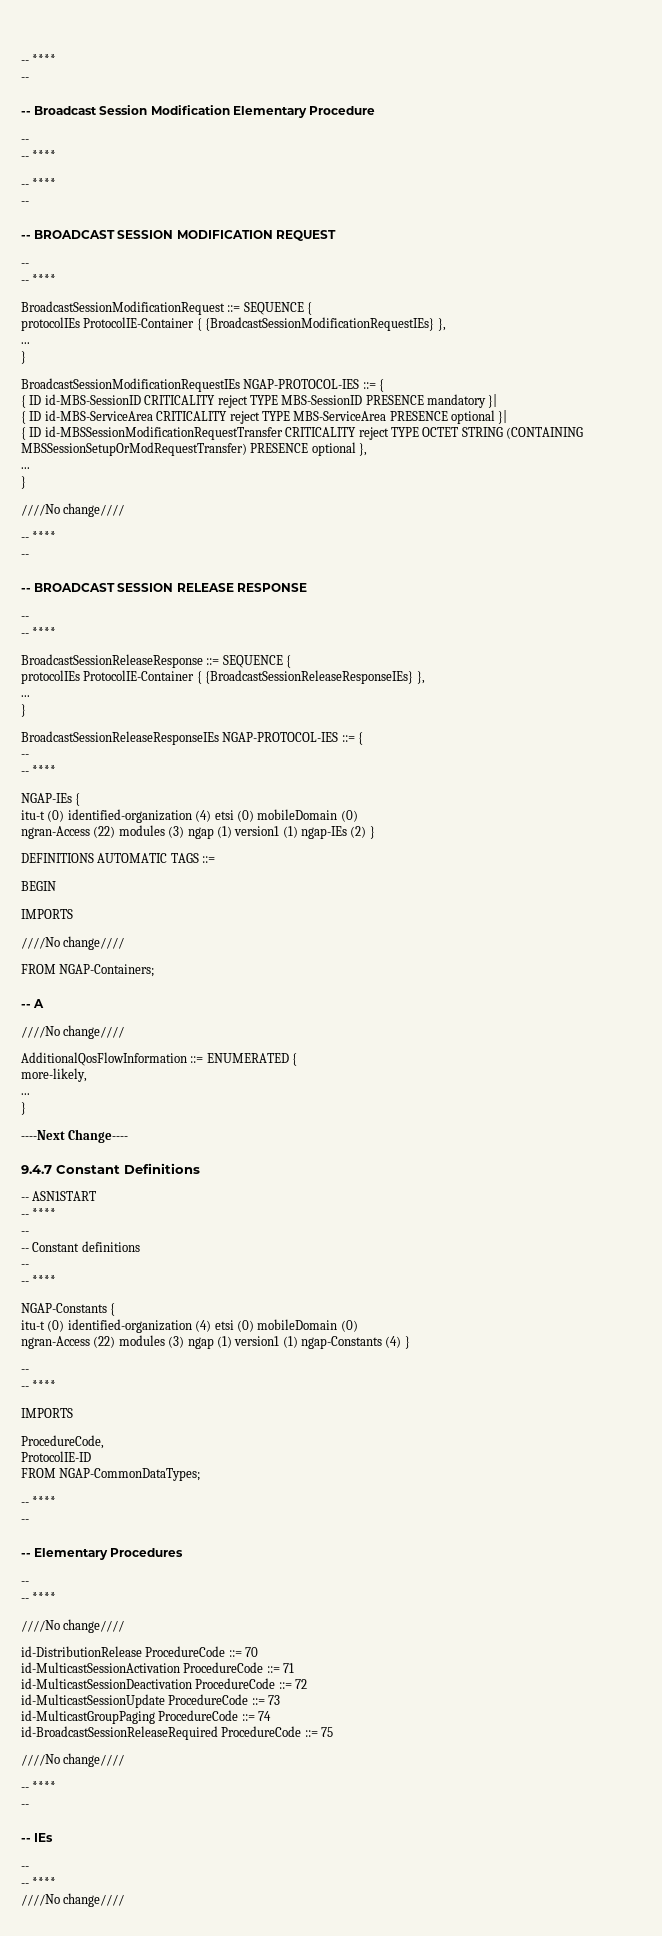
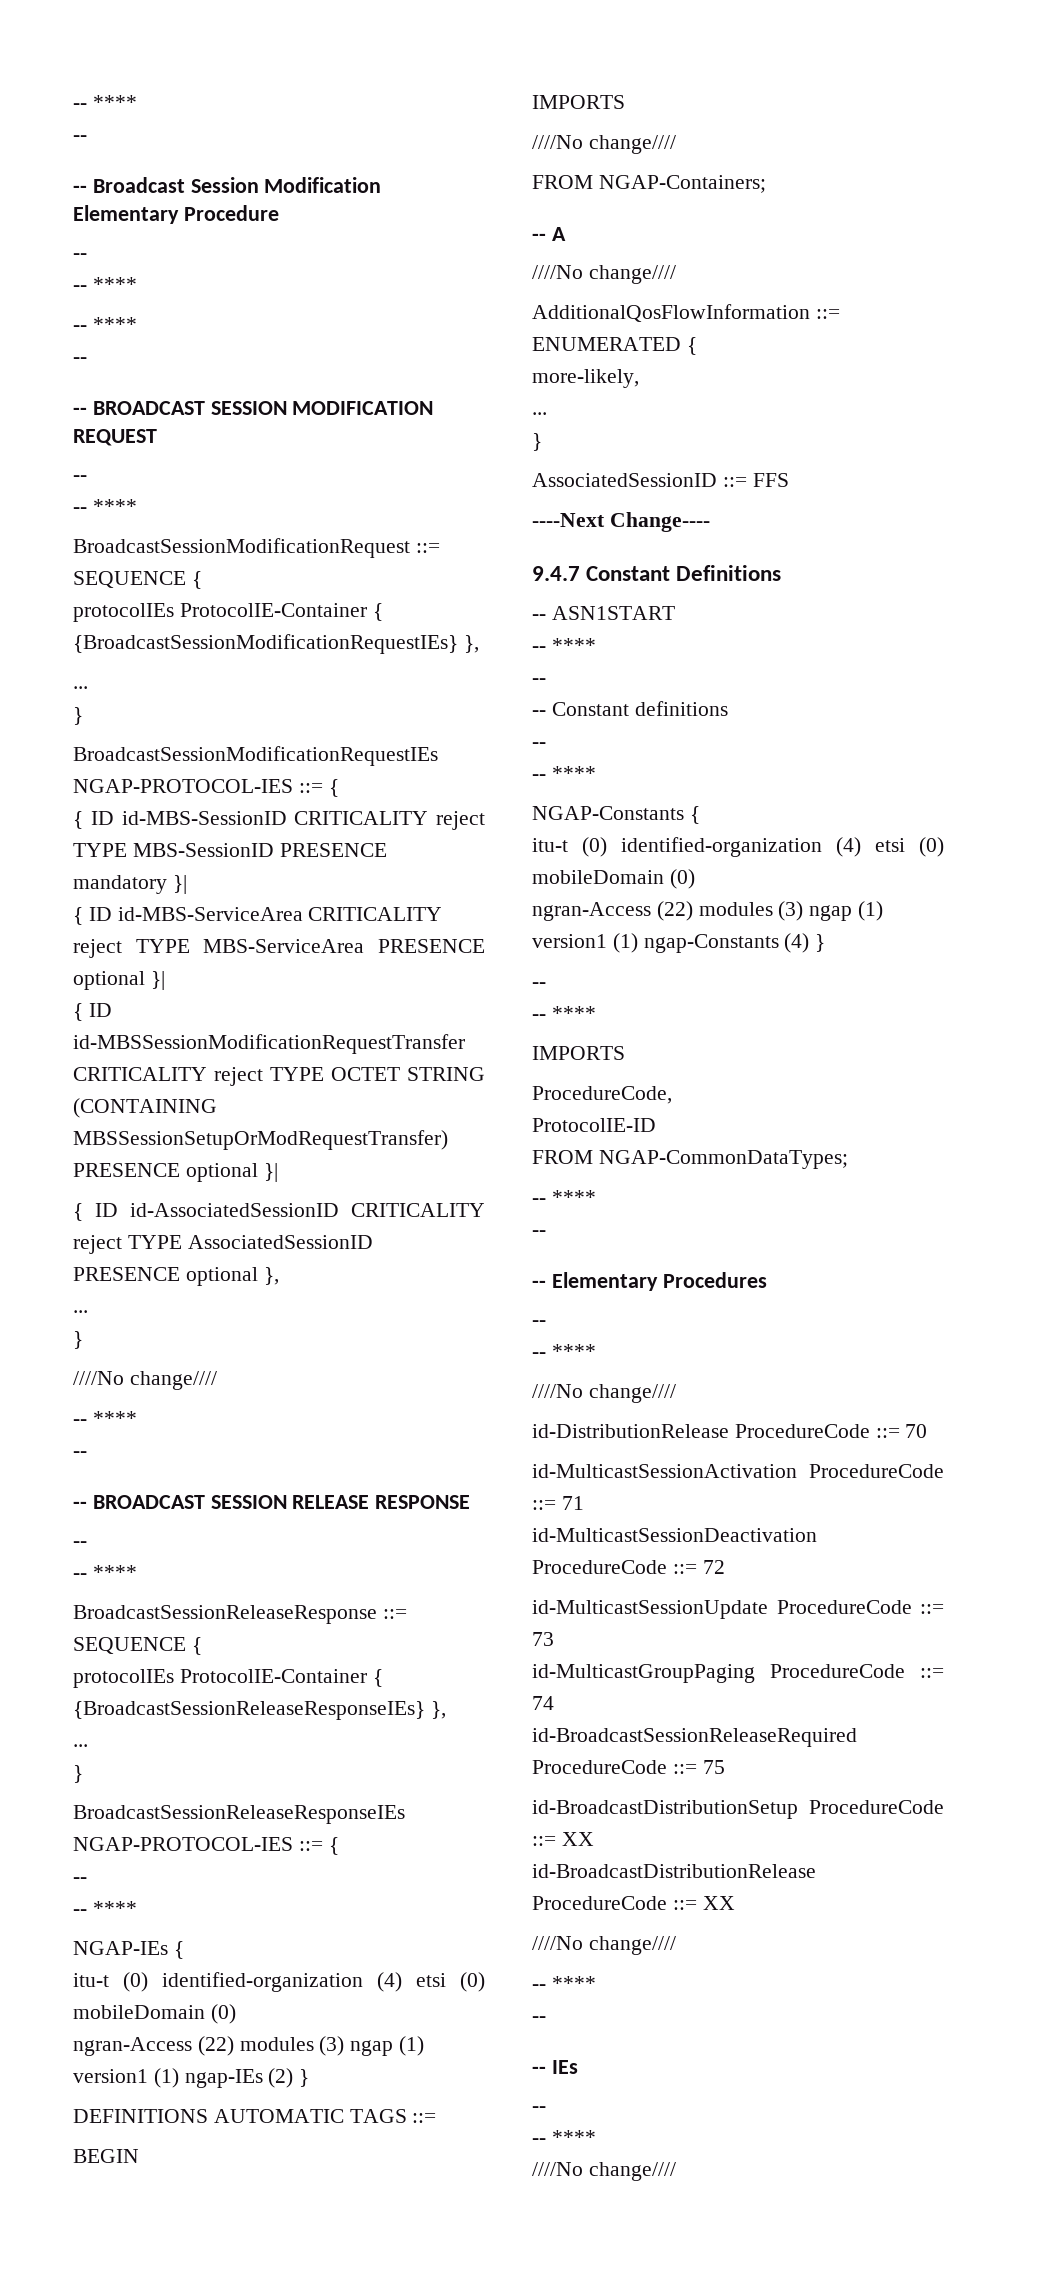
- { ID id-MBSSessionModificationRequestTransfer CRITICALITY reject TYPE OCTET STRING (CONTAINING MBSSessionSetupOrModRequestTransfer) PRESENCE optional },
+ { ID id-MBSSessionModificationRequestTransfer CRITICALITY reject TYPE OCTET STRING (CONTAINING MBSSessionSetupOrModRequestTransfer) PRESENCE optional }|
+ { ID id-AssociatedSessionID CRITICALITY reject TYPE AssociatedSessionID PRESENCE optional },
+ AssociatedSessionID ::= FFS
+ id-BroadcastDistributionSetup ProcedureCode ::= XX
+ id-BroadcastDistributionRelease ProcedureCode ::= XX

